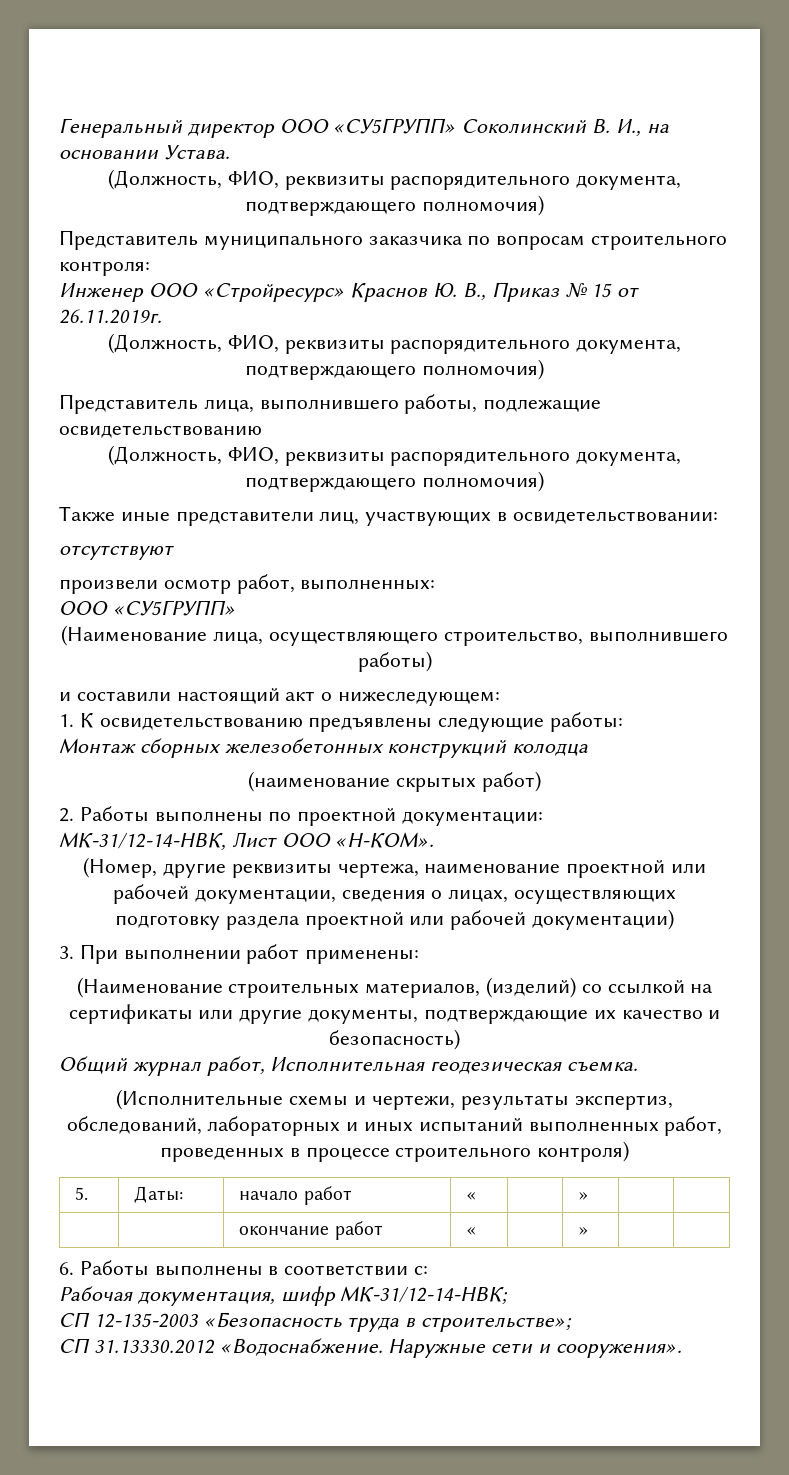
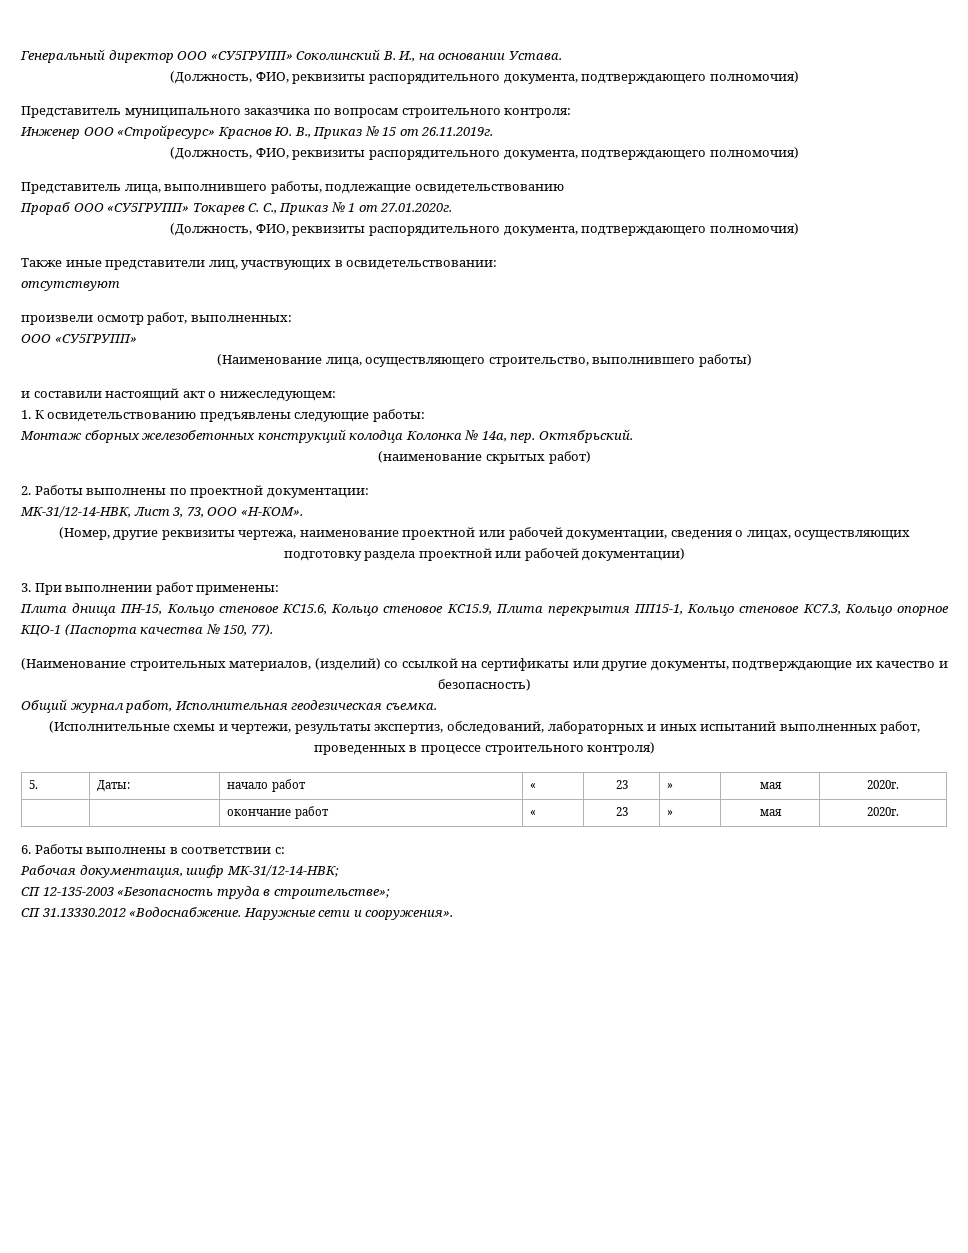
+ Прораб ООО «СУ5ГРУПП» Токарев С. С., Приказ № 1 от 27.01.2020г.
- Монтаж сборных железобетонных конструкций колодца
+ Монтаж сборных железобетонных конструкций колодца Колонка № 14а, пер. Октябрьский.
- МК-31/12-14-НВК, Лист ООО «Н-КОМ».
+ МК-31/12-14-НВК, Лист 3, 73, ООО «Н-КОМ».
+ Плита днища ПН-15, Кольцо стеновое КС15.6, Кольцо стеновое КС15.9, Плита перекрытия ПП15-1, Кольцо стеновое КС7.3, Кольцо опорное КЦО-1 (Паспорта качества № 150, 77).
- 5. | Даты: | начало работ | « | | » | |
+ 5. | Даты: | начало работ | « | 23 | » | мая | 2020г.
- | | окончание работ | « | | » | |
+ | | окончание работ | « | 23 | » | мая | 2020г.

